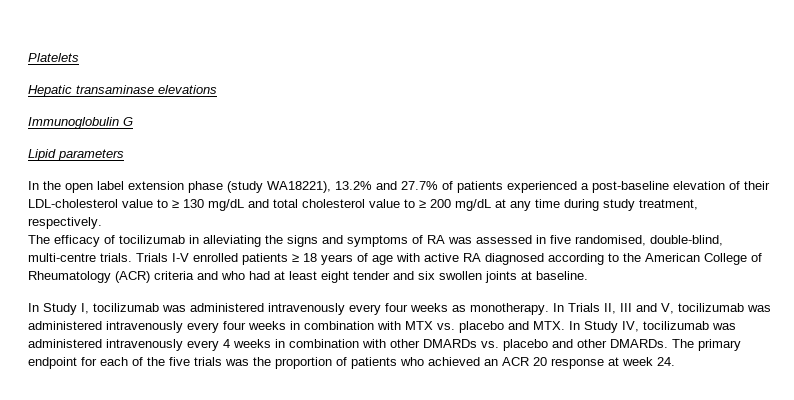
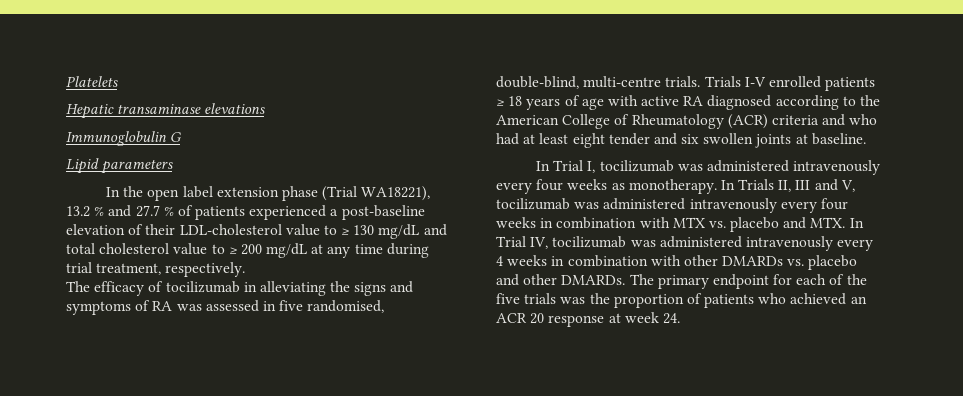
- In the open label extension phase (study WA18221), 13.2% and 27.7% of patients experienced a post-baseline elevation of their LDL-cholesterol value to ≥ 130 mg/dL and total cholesterol value to ≥ 200 mg/dL at any time during study treatment, respectively.
+ In the open label extension phase (Trial WA18221), 13.2 % and 27.7 % of patients experienced a post-baseline elevation of their LDL-cholesterol value to ≥ 130 mg/dL and total cholesterol value to ≥ 200 mg/dL at any time during trial treatment, respectively.
- In Study I, tocilizumab was administered intravenously every four weeks as monotherapy.
+ In Trial I, tocilizumab was administered intravenously every four weeks as monotherapy.
- In Trials II, III and V, tocilizumab was administered intravenously every four weeks in combination with MTX vs. placebo and MTX. In Study IV, tocilizumab was administered intravenously every 4 weeks in combination with other DMARDs vs. placebo and other DMARDs.
+ In Trials II, III and V, tocilizumab was administered intravenously every four weeks in combination with MTX vs. placebo and MTX. In Trial IV, tocilizumab was administered intravenously every 4 weeks in combination with other DMARDs vs. placebo and other DMARDs.

